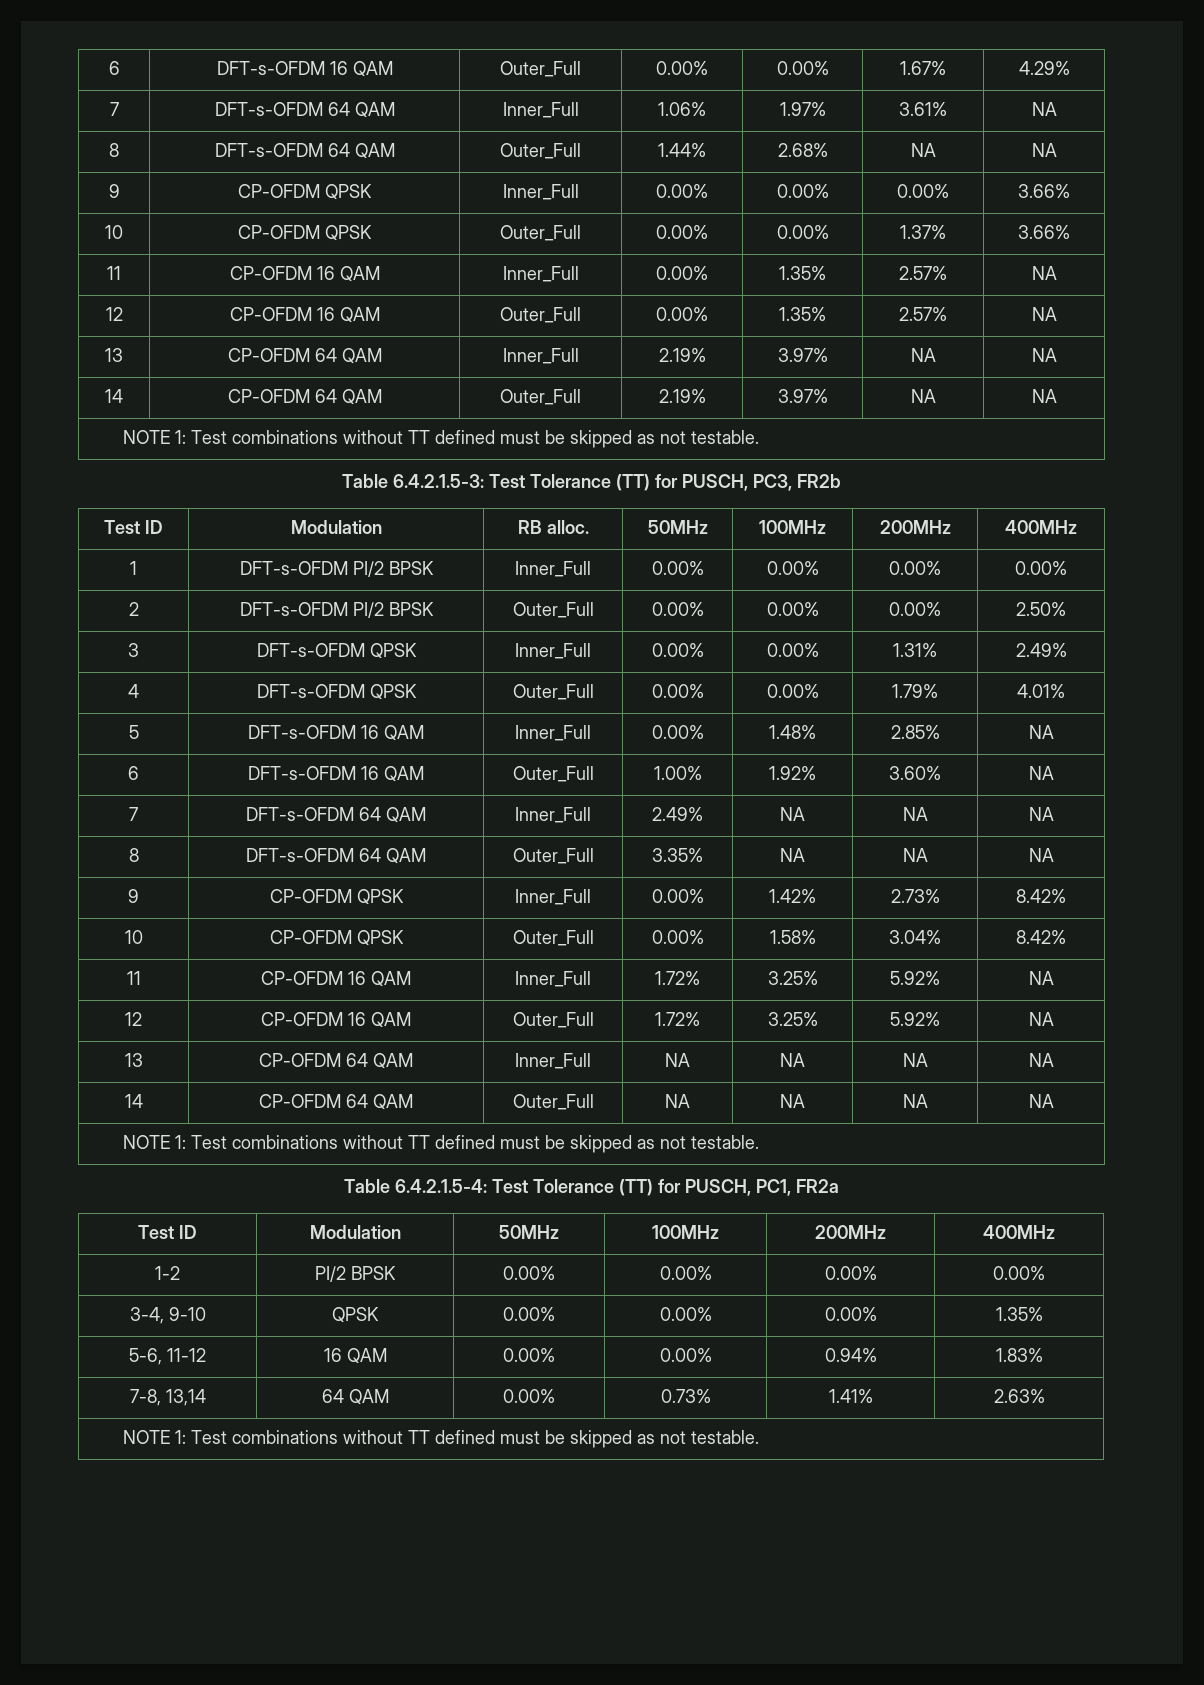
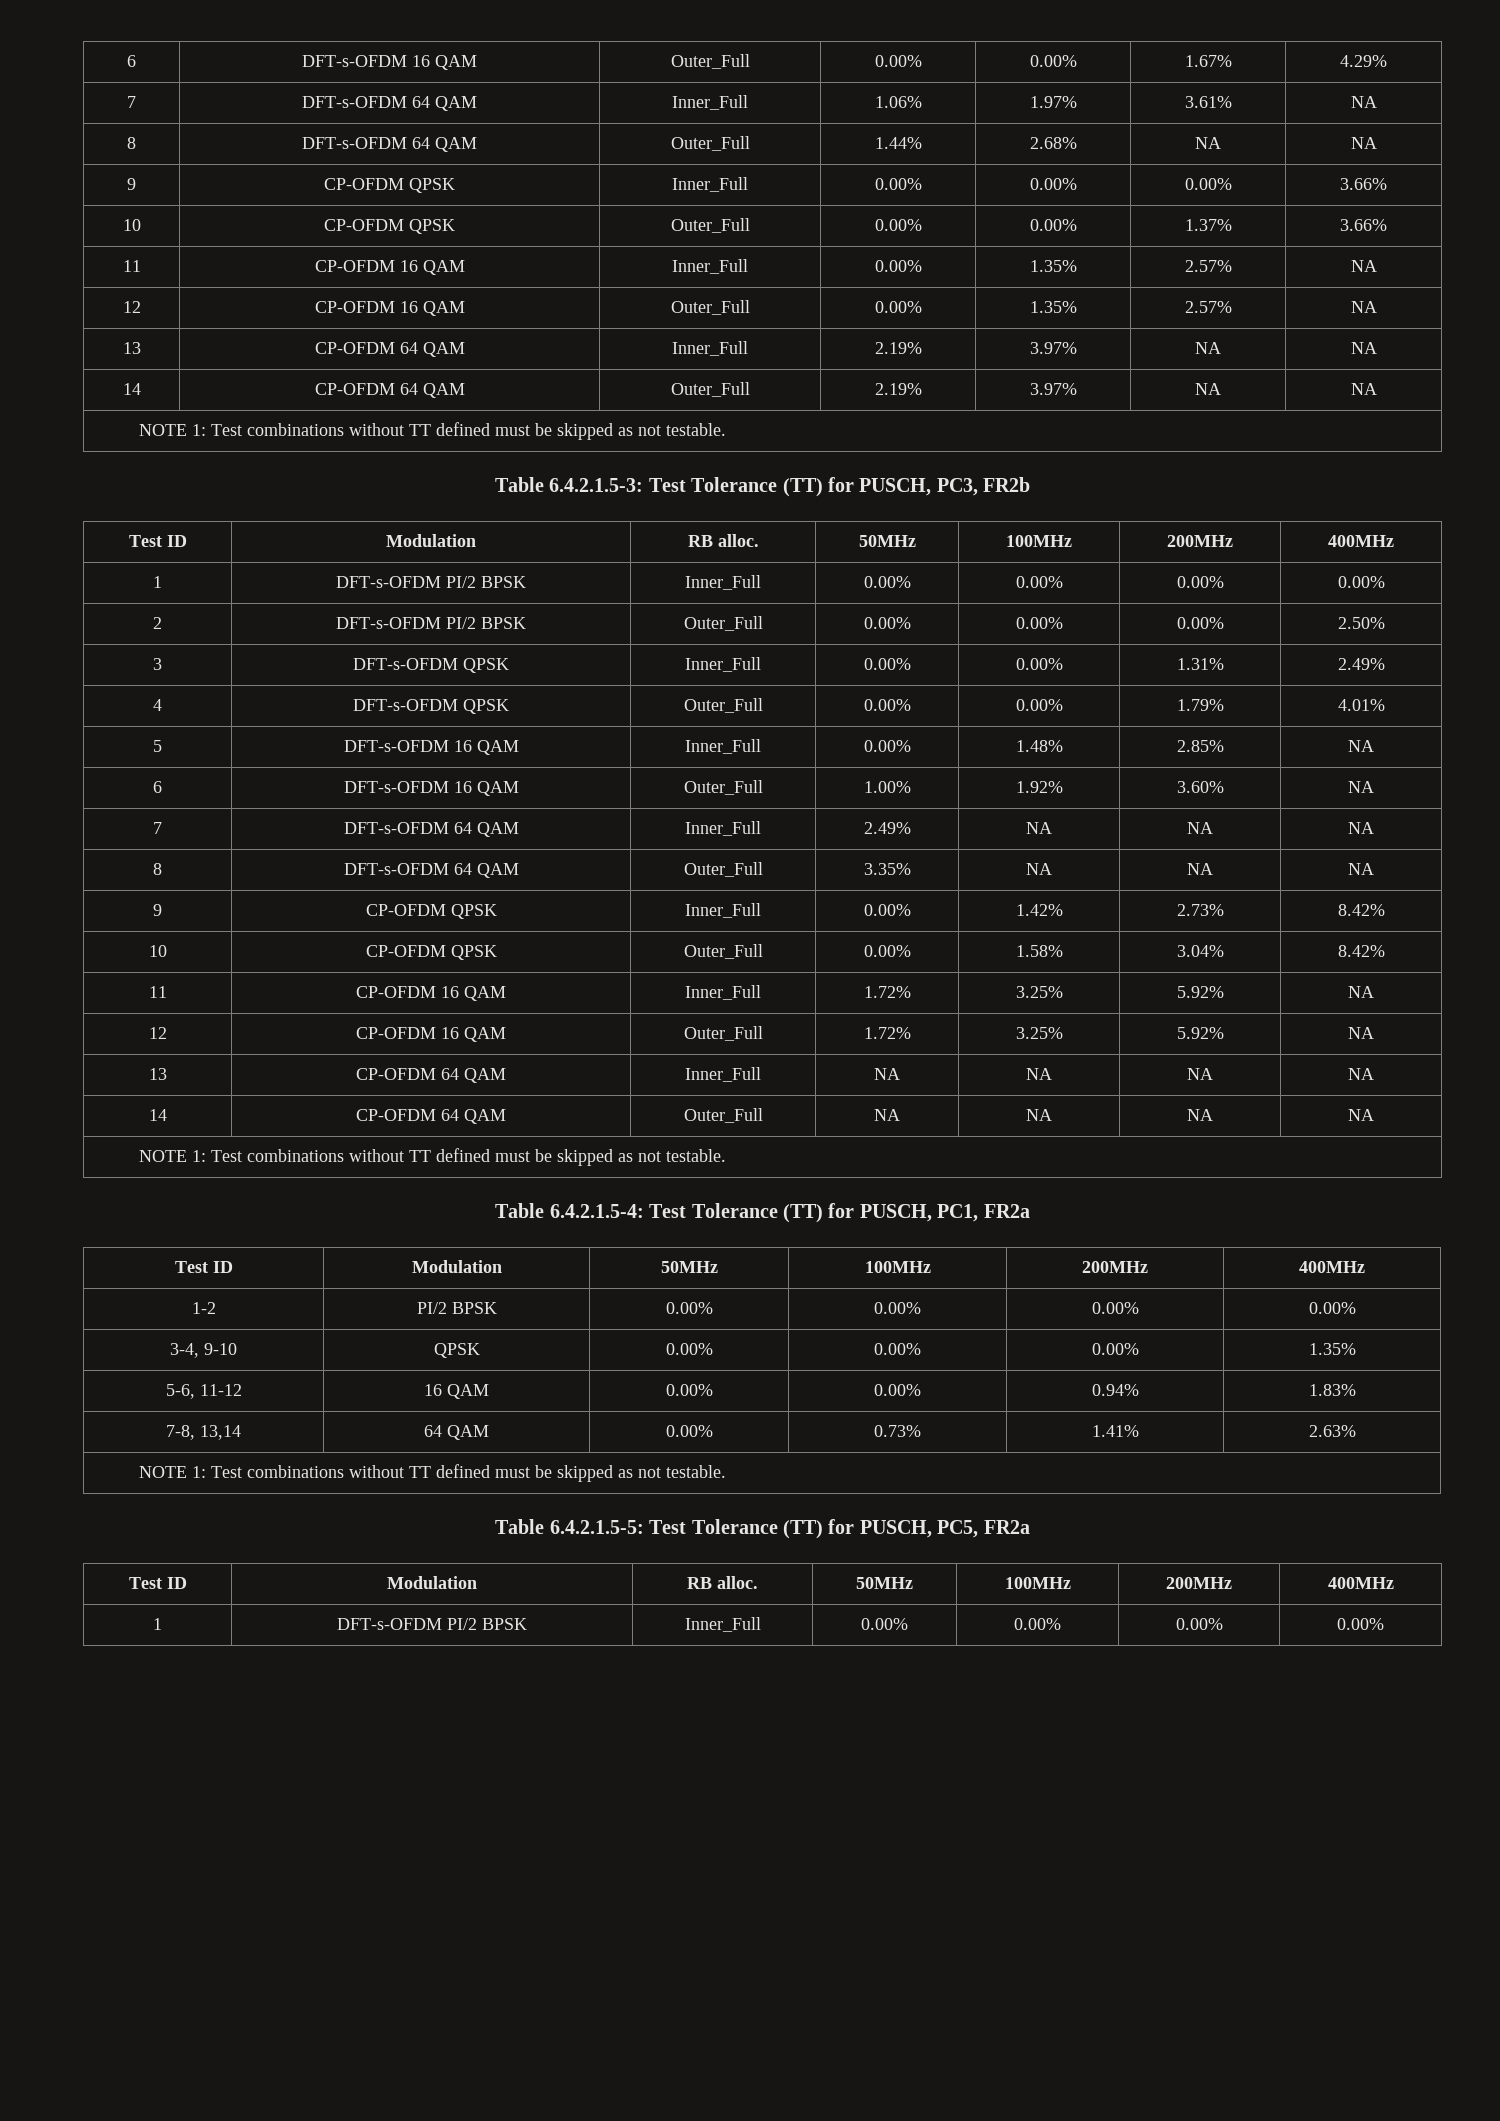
+ Table 6.4.2.1.5-5: Test Tolerance (TT) for PUSCH, PC5, FR2a
+ Test ID | Modulation | RB alloc. | 50MHz | 100MHz | 200MHz | 400MHz
+ 1 | DFT-s-OFDM PI/2 BPSK | Inner_Full | 0.00% | 0.00% | 0.00% | 0.00%

